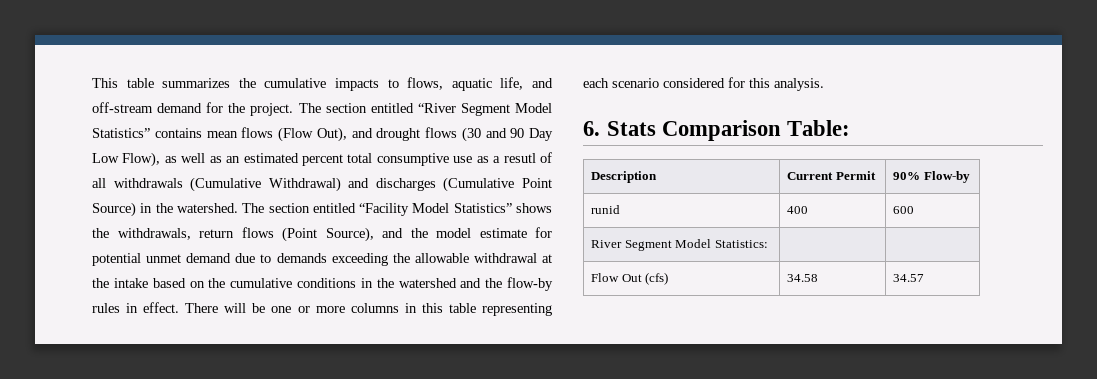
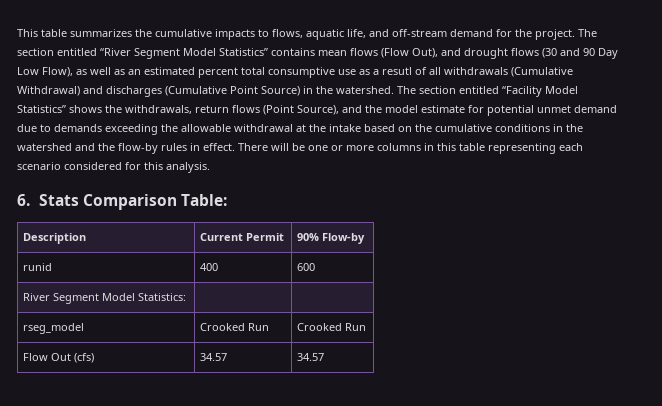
+ rseg_model | Crooked Run | Crooked Run
- Flow Out (cfs) | 34.58 | 34.57
+ Flow Out (cfs) | 34.57 | 34.57

